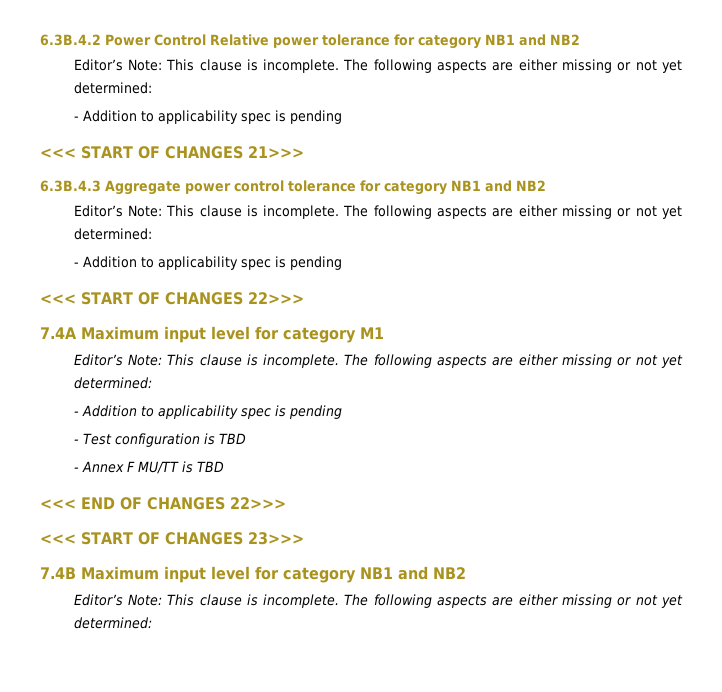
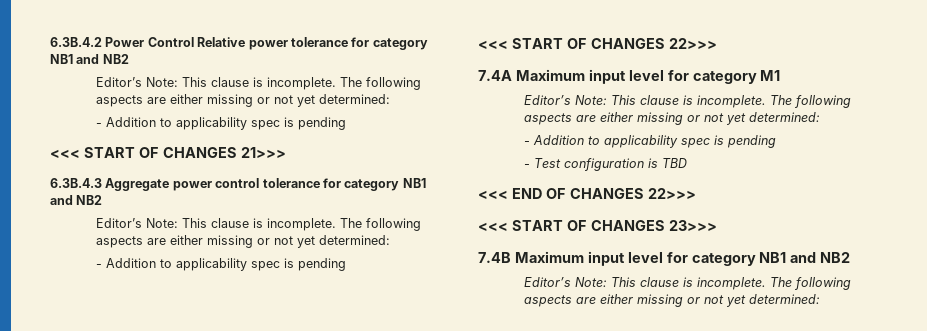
- - Annex F MU/TT is TBD

